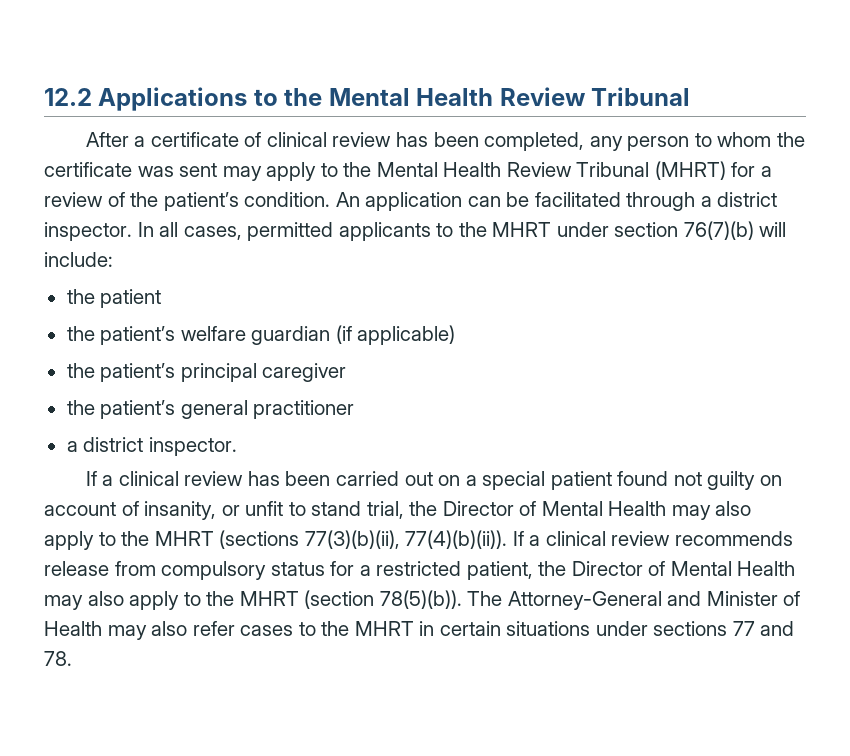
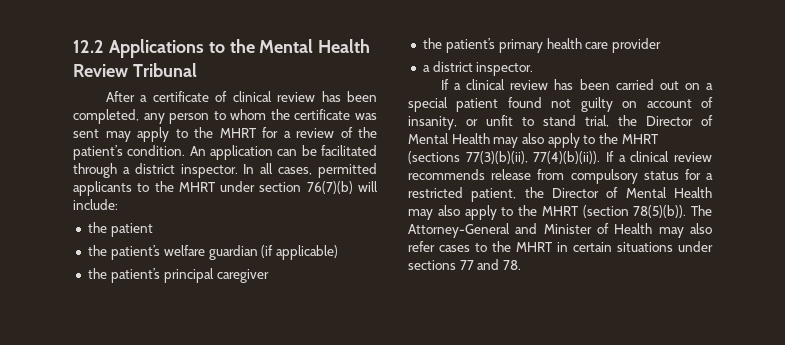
- After a certificate of clinical review has been completed, any person to whom the certificate was sent may apply to the Mental Health Review Tribunal (MHRT) for a review of the patient’s condition.
+ After a certificate of clinical review has been completed, any person to whom the certificate was sent may apply to the MHRT for a review of the patient’s condition.
- the patient’s general practitioner
+ the patient’s primary health care provider

